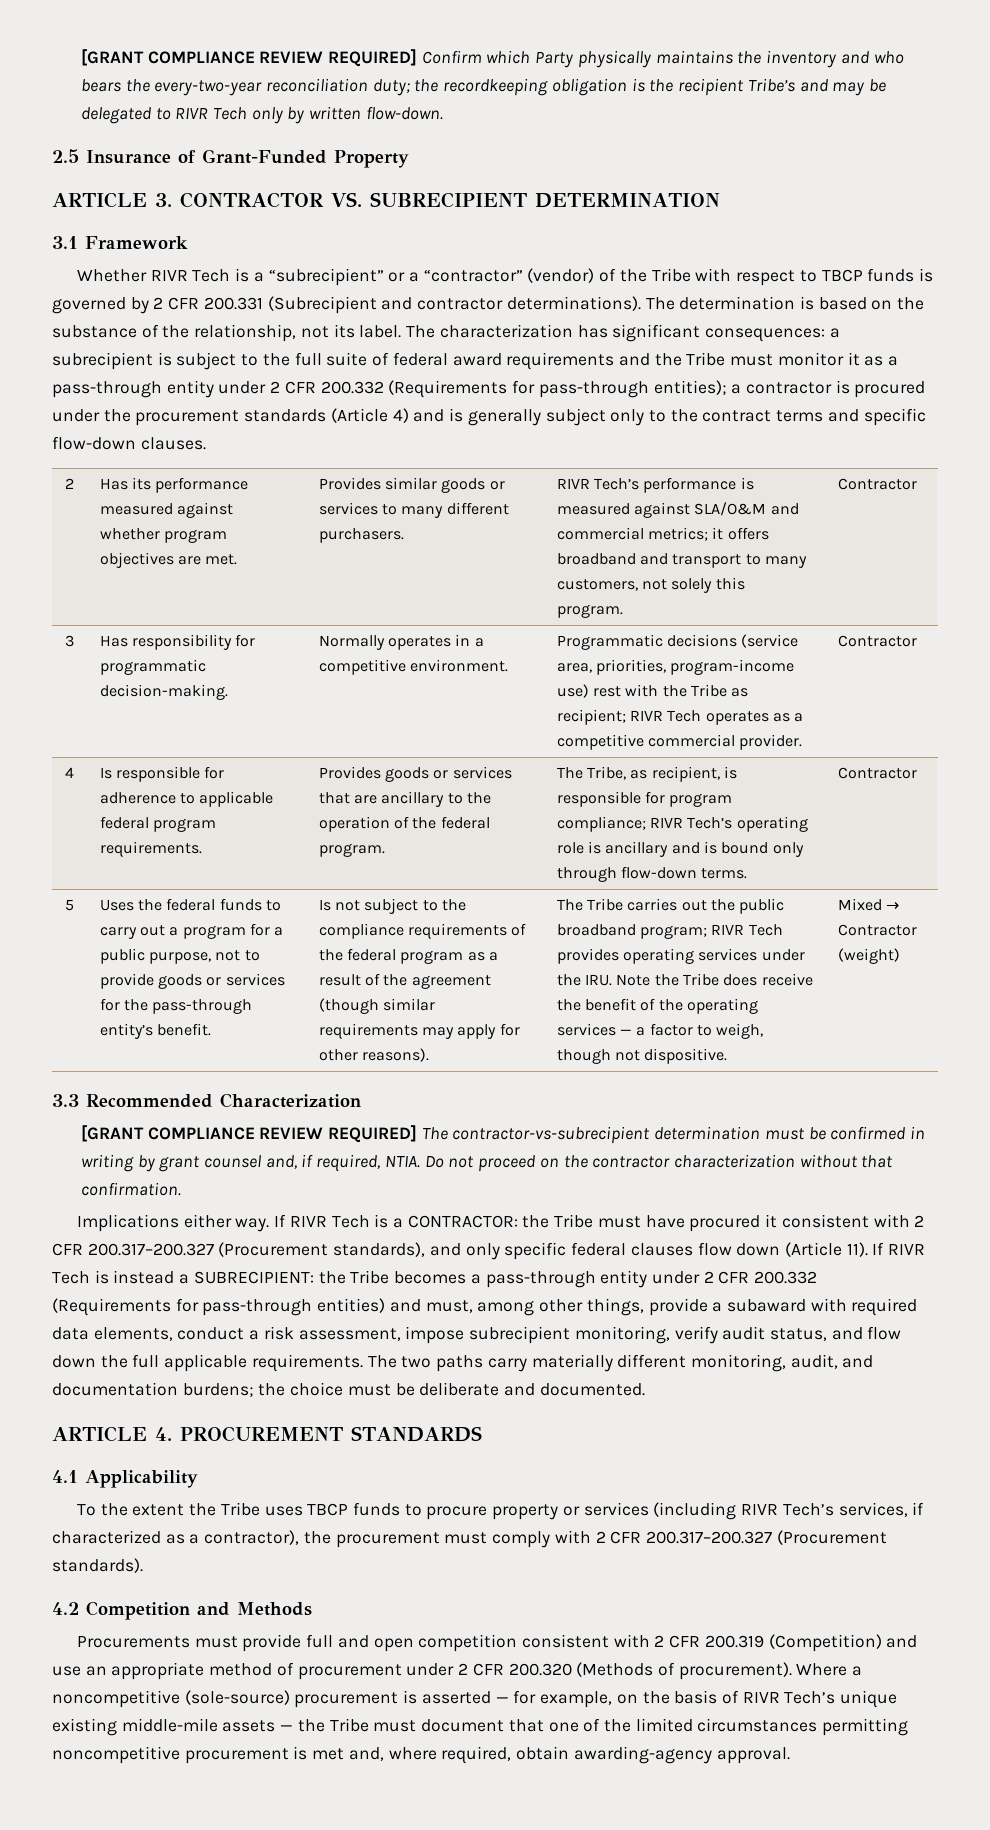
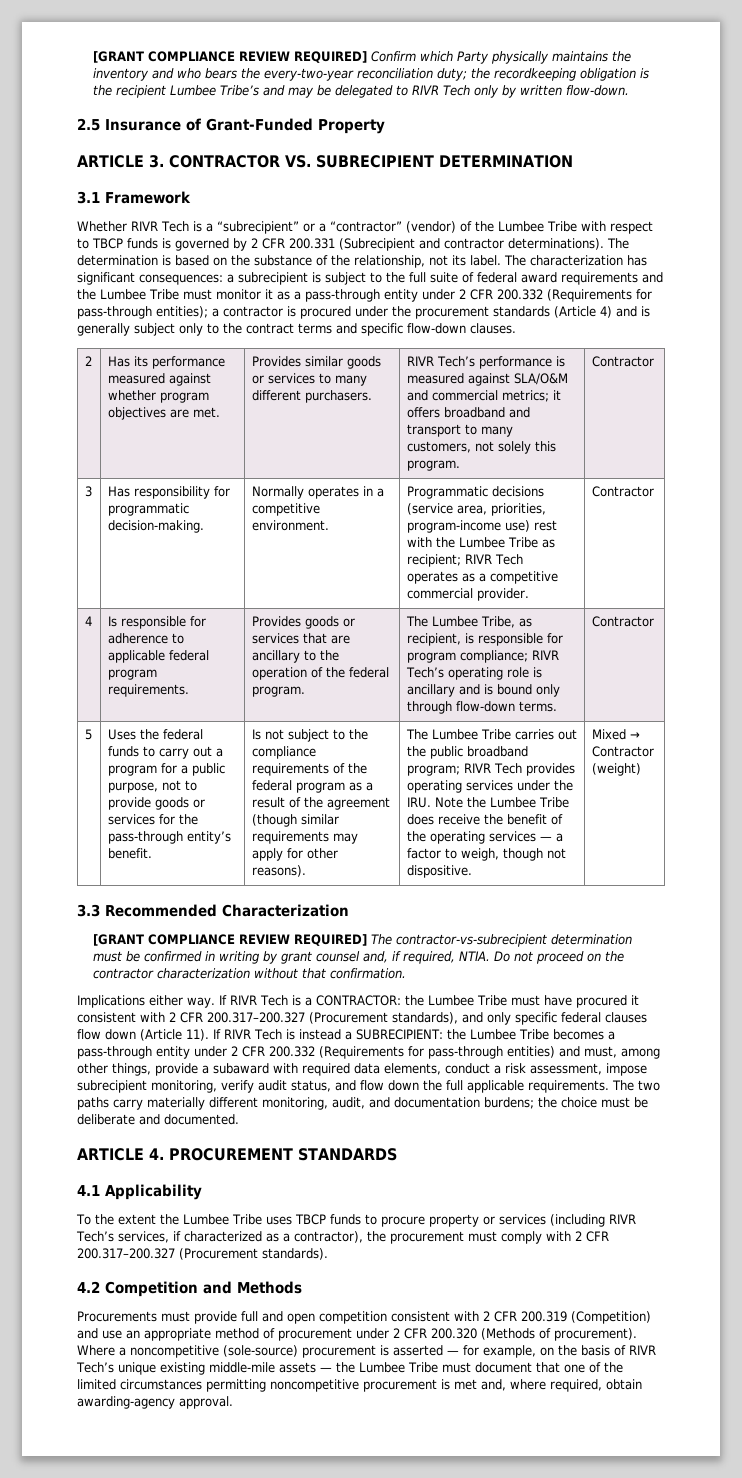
- [GRANT COMPLIANCE REVIEW REQUIRED] Confirm which Party physically maintains the inventory and who bears the every-two-year reconciliation duty; the recordkeeping obligation is the recipient Tribe’s and may be delegated to RIVR Tech only by written flow-down.
+ [GRANT COMPLIANCE REVIEW REQUIRED] Confirm which Party physically maintains the inventory and who bears the every-two-year reconciliation duty; the recordkeeping obligation is the recipient Lumbee Tribe’s and may be delegated to RIVR Tech only by written flow-down.
- Whether RIVR Tech is a “subrecipient” or a “contractor” (vendor) of the Tribe with respect to TBCP funds is governed by 2 CFR 200.331 (Subrecipient and contractor determinations).
+ Whether RIVR Tech is a “subrecipient” or a “contractor” (vendor) of the Lumbee Tribe with respect to TBCP funds is governed by 2 CFR 200.331 (Subrecipient and contractor determinations).
- The characterization has significant consequences: a subrecipient is subject to the full suite of federal award requirements and the Tribe must monitor it as a pass-through entity under 2 CFR 200.332 (Requirements for pass-through entities); a contractor is procured under the procurement standards (Article 4) and is generally subject only to the contract terms and specific flow-down clauses.
+ The characterization has significant consequences: a subrecipient is subject to the full suite of federal award requirements and the Lumbee Tribe must monitor it as a pass-through entity under 2 CFR 200.332 (Requirements for pass-through entities); a contractor is procured under the procurement standards (Article 4) and is generally subject only to the contract terms and specific flow-down clauses.
- 3 | Has responsibility for programmatic decision-making. | Normally operates in a competitive environment. | Programmatic decisions (service area, priorities, program-income use) rest with the Tribe as recipient; RIVR Tech operates as a competitive commercial provider. | Contractor
+ 3 | Has responsibility for programmatic decision-making. | Normally operates in a competitive environment. | Programmatic decisions (service area, priorities, program-income use) rest with the Lumbee Tribe as recipient; RIVR Tech operates as a competitive commercial provider. | Contractor
- The Tribe, as recipient, is responsible for program compliance; RIVR Tech’s operating role is ancillary and is bound only through flow-down terms.
+ The Lumbee Tribe, as recipient, is responsible for program compliance; RIVR Tech’s operating role is ancillary and is bound only through flow-down terms.
- The Tribe carries out the public broadband program; RIVR Tech provides operating services under the IRU. Note the Tribe does receive the benefit of the operating services — a factor to weigh, though not dispositive.
+ The Lumbee Tribe carries out the public broadband program; RIVR Tech provides operating services under the IRU. Note the Lumbee Tribe does receive the benefit of the operating services — a factor to weigh, though not dispositive.
- If RIVR Tech is a CONTRACTOR: the Tribe must have procured it consistent with 2 CFR 200.317–200.327 (Procurement standards), and only specific federal clauses flow down (Article 11).
+ If RIVR Tech is a CONTRACTOR: the Lumbee Tribe must have procured it consistent with 2 CFR 200.317–200.327 (Procurement standards), and only specific federal clauses flow down (Article 11).
- If RIVR Tech is instead a SUBRECIPIENT: the Tribe becomes a pass-through entity under 2 CFR 200.332 (Requirements for pass-through entities) and must, among other things, provide a subaward with required data elements, conduct a risk assessment, impose subrecipient monitoring, verify audit status, and flow down the full applicable requirements.
+ If RIVR Tech is instead a SUBRECIPIENT: the Lumbee Tribe becomes a pass-through entity under 2 CFR 200.332 (Requirements for pass-through entities) and must, among other things, provide a subaward with required data elements, conduct a risk assessment, impose subrecipient monitoring, verify audit status, and flow down the full applicable requirements.
- To the extent the Tribe uses TBCP funds to procure property or services (including RIVR Tech’s services, if characterized as a contractor), the procurement must comply with 2 CFR 200.317–200.327 (Procurement standards).
+ To the extent the Lumbee Tribe uses TBCP funds to procure property or services (including RIVR Tech’s services, if characterized as a contractor), the procurement must comply with 2 CFR 200.317–200.327 (Procurement standards).
- Where a noncompetitive (sole-source) procurement is asserted — for example, on the basis of RIVR Tech’s unique existing middle-mile assets — the Tribe must document that one of the limited circumstances permitting noncompetitive procurement is met and, where required, obtain awarding-agency approval.
+ Where a noncompetitive (sole-source) procurement is asserted — for example, on the basis of RIVR Tech’s unique existing middle-mile assets — the Lumbee Tribe must document that one of the limited circumstances permitting noncompetitive procurement is met and, where required, obtain awarding-agency approval.

